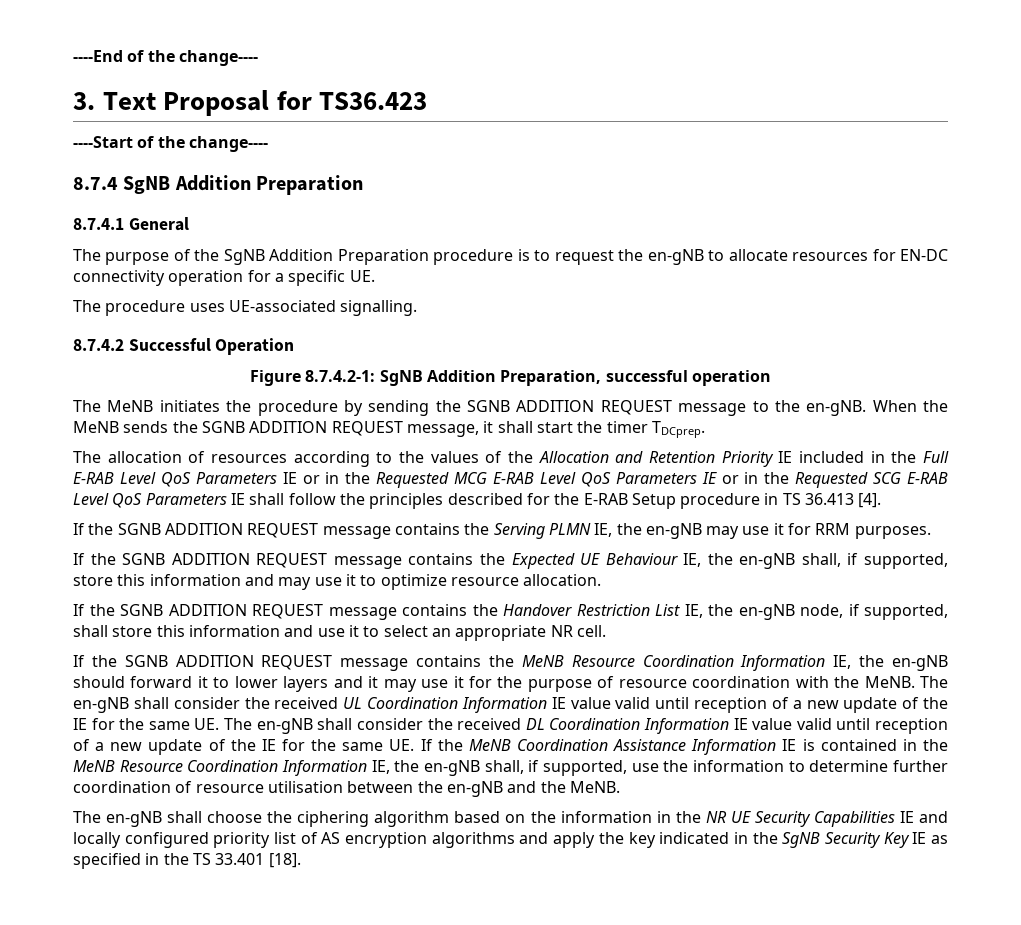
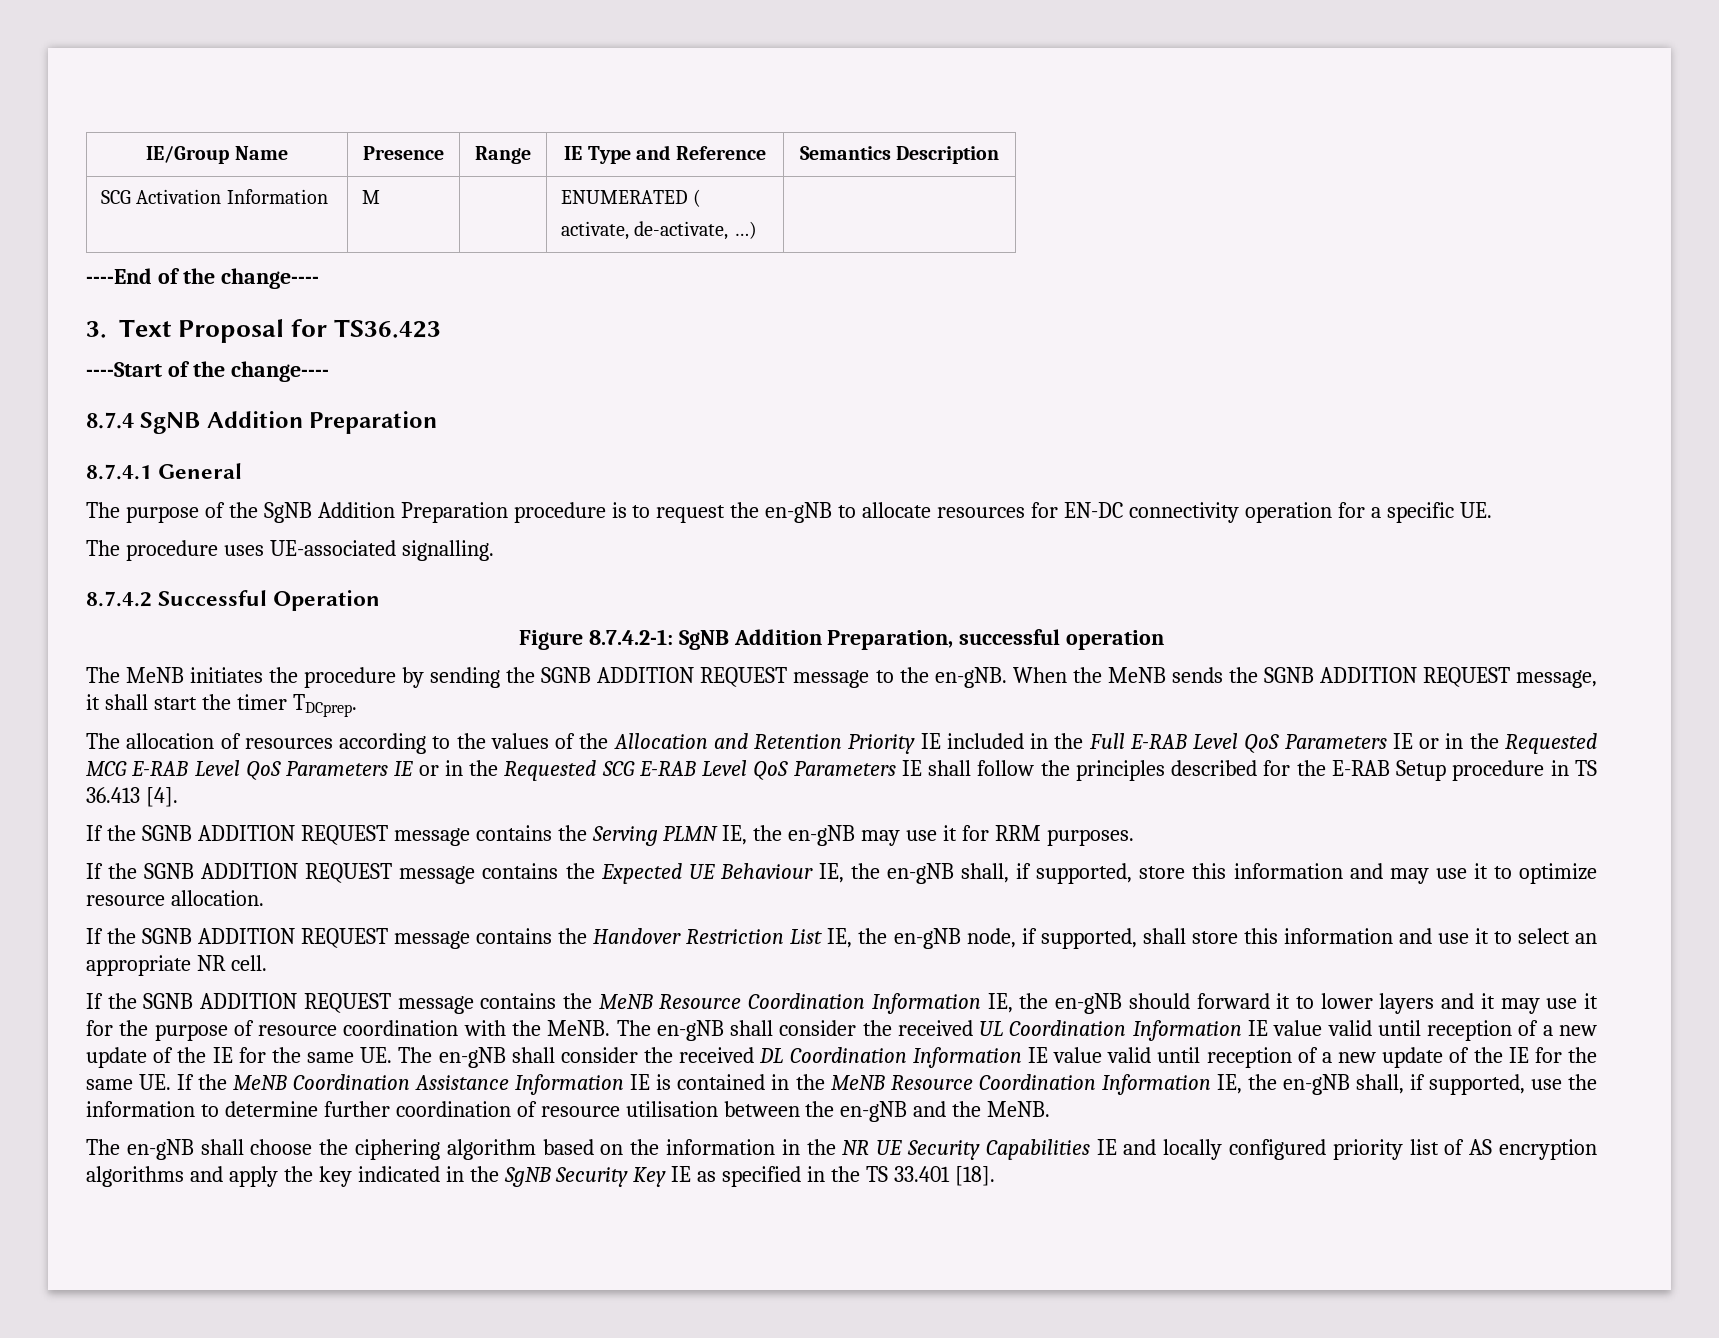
+ IE/Group Name | Presence | Range | IE Type and Reference | Semantics Description
+ SCG Activation Information | M | | ENUMERATED (
+ activate, de-activate, …) |

